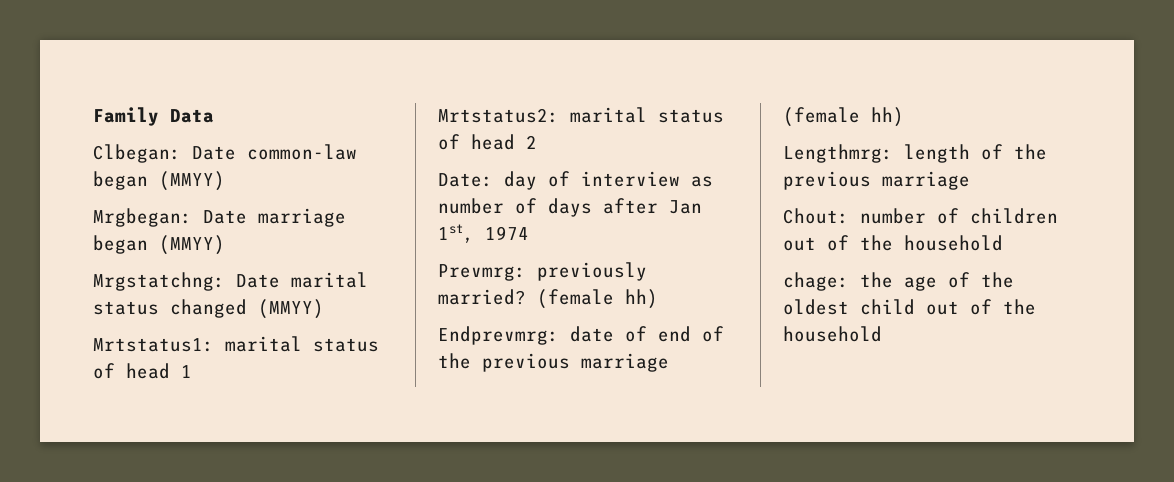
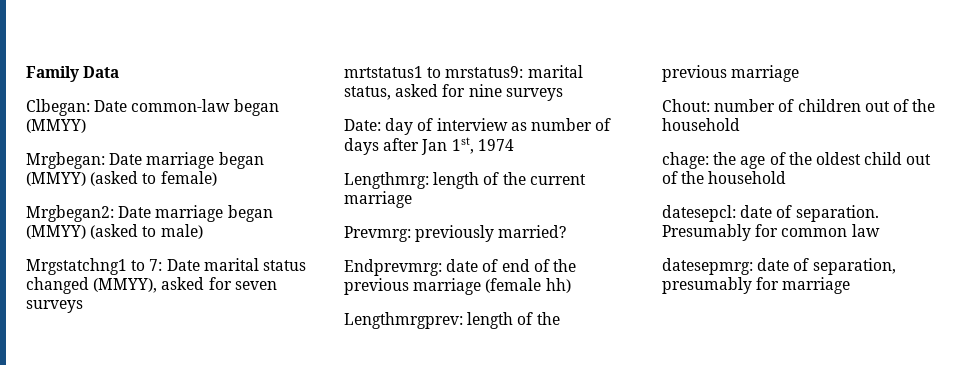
- Mrgbegan: Date marriage began (MMYY)
- Mrgstatchng: Date marital status changed (MMYY)
- Mrtstatus1: marital status of head 1
- Mrtstatus2: marital status of head 2
+ Mrgbegan: Date marriage began (MMYY) (asked to female)
+ Mrgbegan2: Date marriage began (MMYY) (asked to male)
+ Mrgstatchng1 to 7: Date marital status changed (MMYY), asked for seven surveys
+ mrtstatus1 to mrstatus9: marital status, asked for nine surveys
+ Lengthmrg: length of the current marriage
- Prevmrg: previously married? (female hh)
+ Prevmrg: previously married?
- Lengthmrg: length of the previous marriage
+ Lengthmrgprev: length of the previous marriage
+ datesepcl: date of separation. Presumably for common law
+ datesepmrg: date of separation, presumably for marriage

